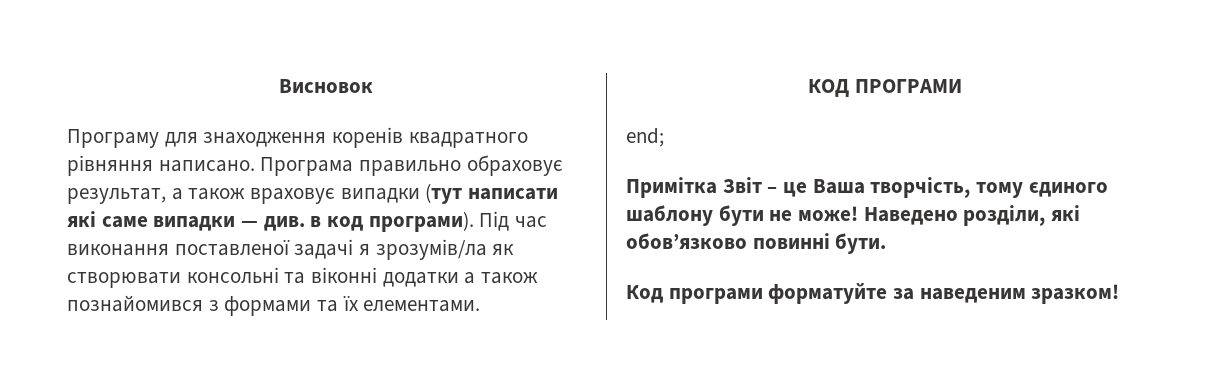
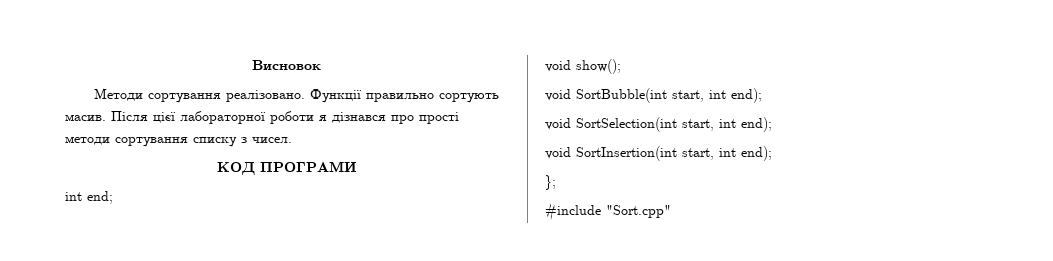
- Програму для знаходження коренів квадратного рівняння написано. Програма правильно обраховує результат, а також враховує випадки (тут написати які саме випадки — див. в код програми). Під час виконання поставленої задачі я зрозумів/ла як створювати консольні та віконні додатки а також познайомився з формами та їх елементами.
+ Методи сортування реалізовано. Функції правильно сортують масив. Після цієї лабораторної роботи я дізнався про прості методи сортування списку з чисел.
- end;
+ int end;
- Примітка Звіт – це Ваша творчість, тому єдиного шаблону бути не може! Наведено розділи, які обов’язково повинні бути.
- Код програми форматуйте за наведеним зразком!
+ void show();
+ void SortBubble(int start, int end);
+ void SortSelection(int start, int end);
+ void SortInsertion(int start, int end);
+ };
+ #include "Sort.cpp"

